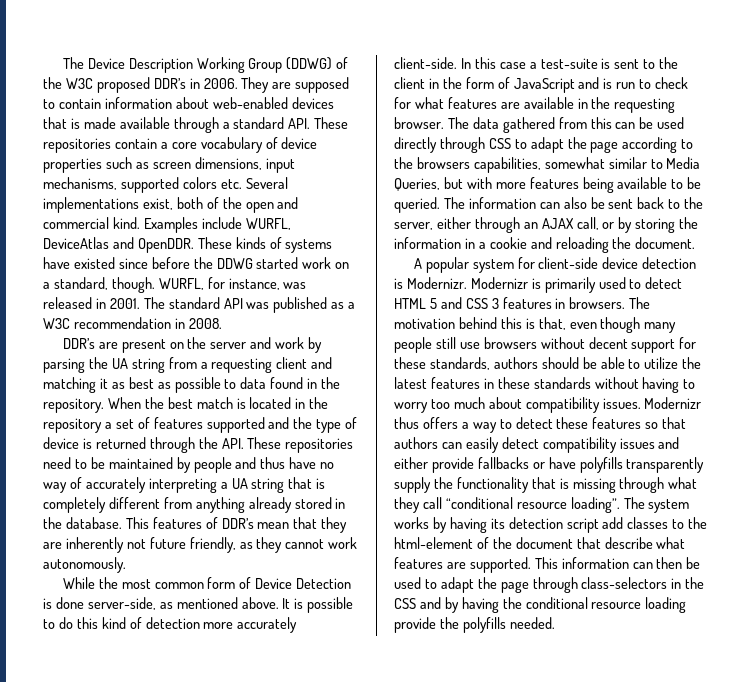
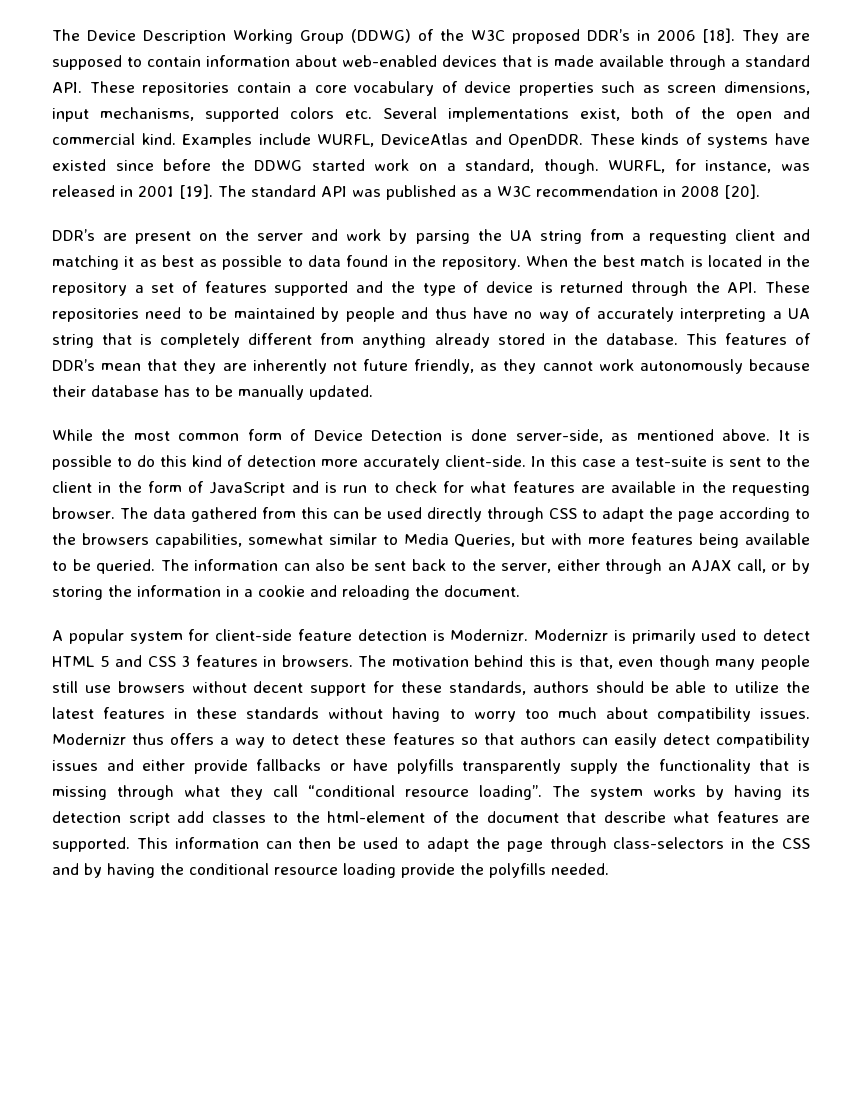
- The Device Description Working Group (DDWG) of the W3C proposed DDR’s in 2006.
+ The Device Description Working Group (DDWG) of the W3C proposed DDR’s in 2006 [18].
- WURFL, for instance, was released in 2001.
+ WURFL, for instance, was released in 2001 [19].
- The standard API was published as a W3C recommendation in 2008.
+ The standard API was published as a W3C recommendation in 2008 [20].
- This features of DDR’s mean that they are inherently not future friendly, as they cannot work autonomously.
+ This features of DDR’s mean that they are inherently not future friendly, as they cannot work autonomously because their database has to be manually updated.
- A popular system for client-side device detection is Modernizr.
+ A popular system for client-side feature detection is Modernizr.

